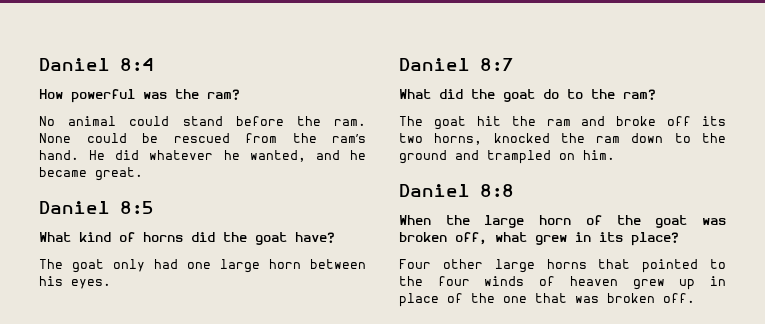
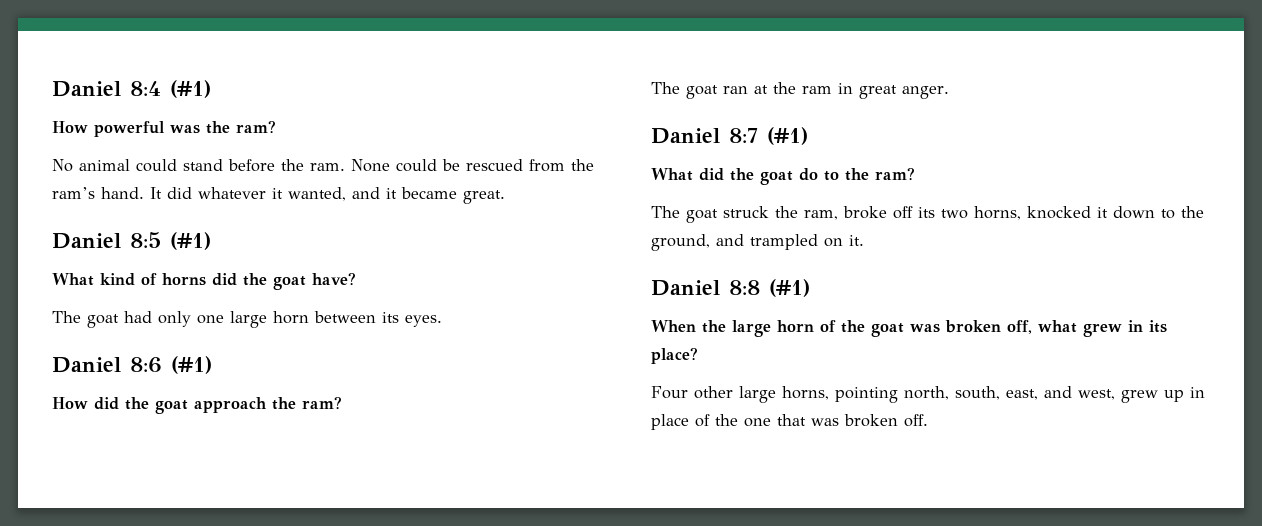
- Daniel 8:4
+ Daniel 8:4 (#1)
- He did whatever he wanted, and he became great.
+ It did whatever it wanted, and it became great.
- Daniel 8:5
+ Daniel 8:5 (#1)
- The goat only had one large horn between his eyes.
+ The goat had only one large horn between its eyes.
+ Daniel 8:6 (#1)
+ How did the goat approach the ram?
+ The goat ran at the ram in great anger.
- Daniel 8:7
+ Daniel 8:7 (#1)
- The goat hit the ram and broke off its two horns, knocked the ram down to the ground and trampled on him.
+ The goat struck the ram, broke off its two horns, knocked it down to the ground, and trampled on it.
- Daniel 8:8
+ Daniel 8:8 (#1)
- Four other large horns that pointed to the four winds of heaven grew up in place of the one that was broken off.
+ Four other large horns, pointing north, south, east, and west, grew up in place of the one that was broken off.

